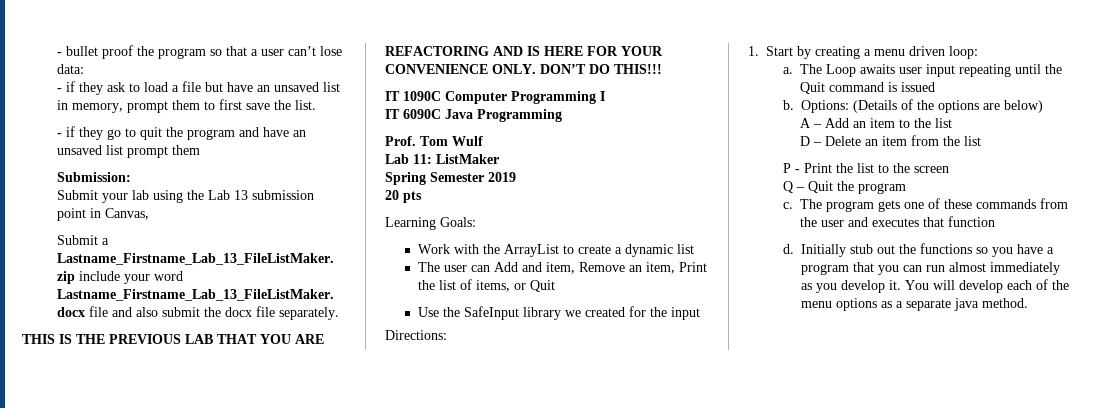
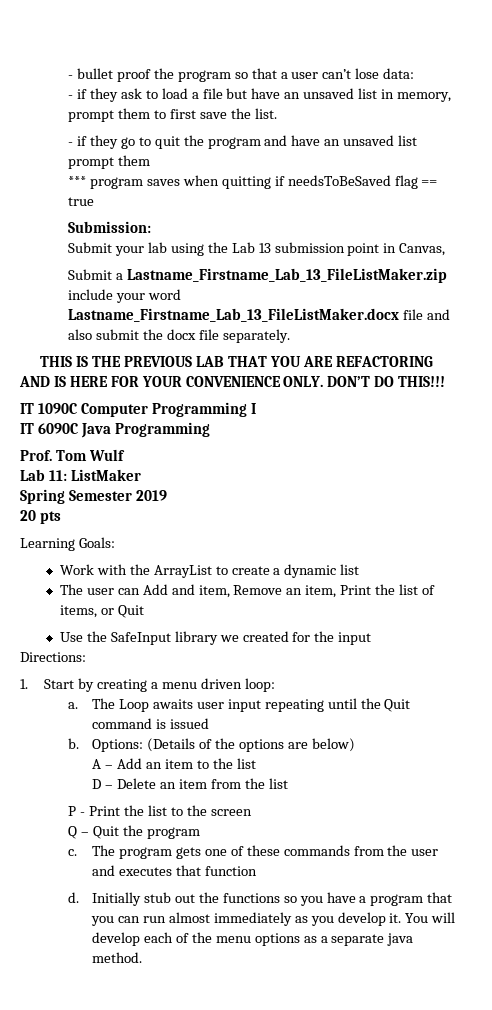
+ *** program saves when quitting if needsToBeSaved flag == true

